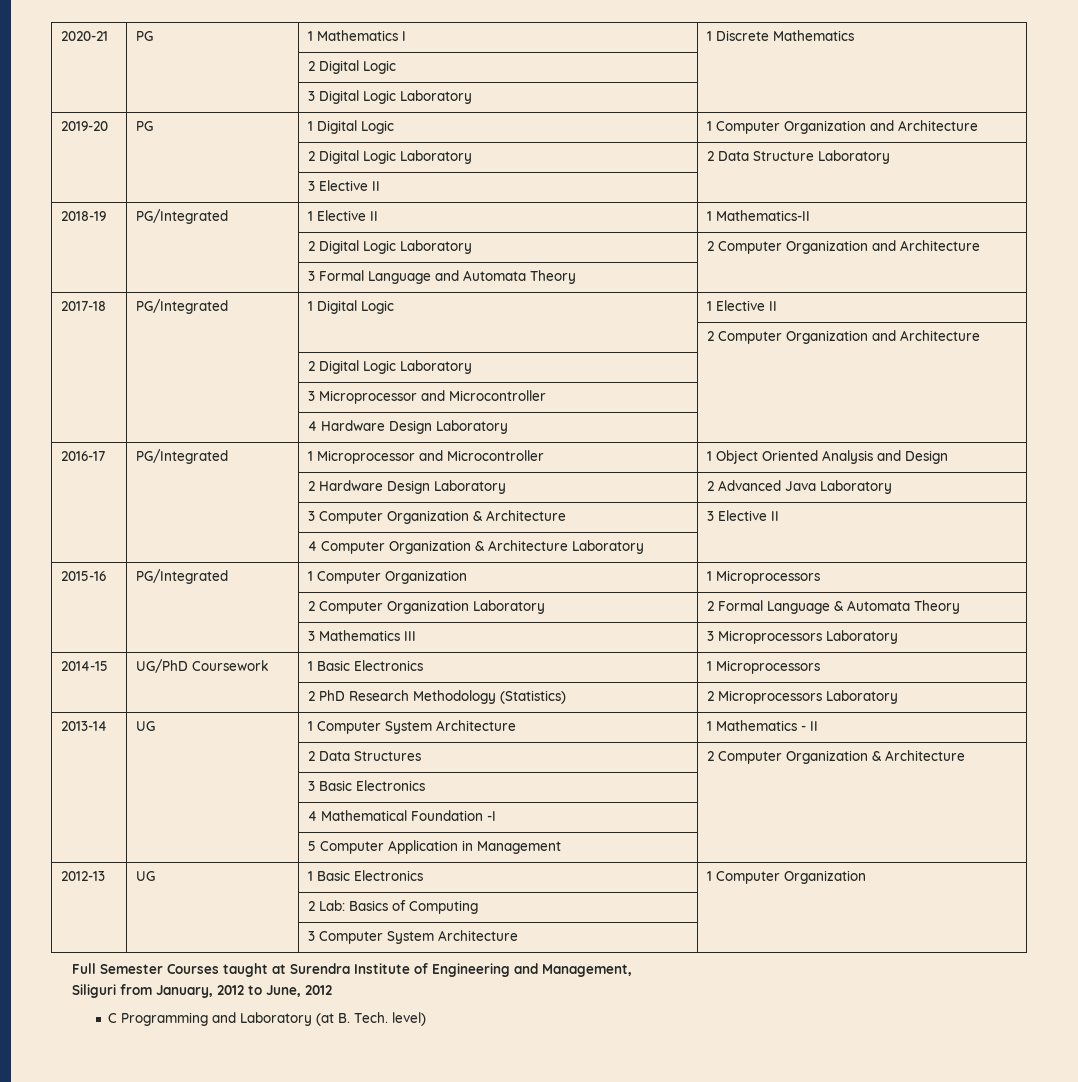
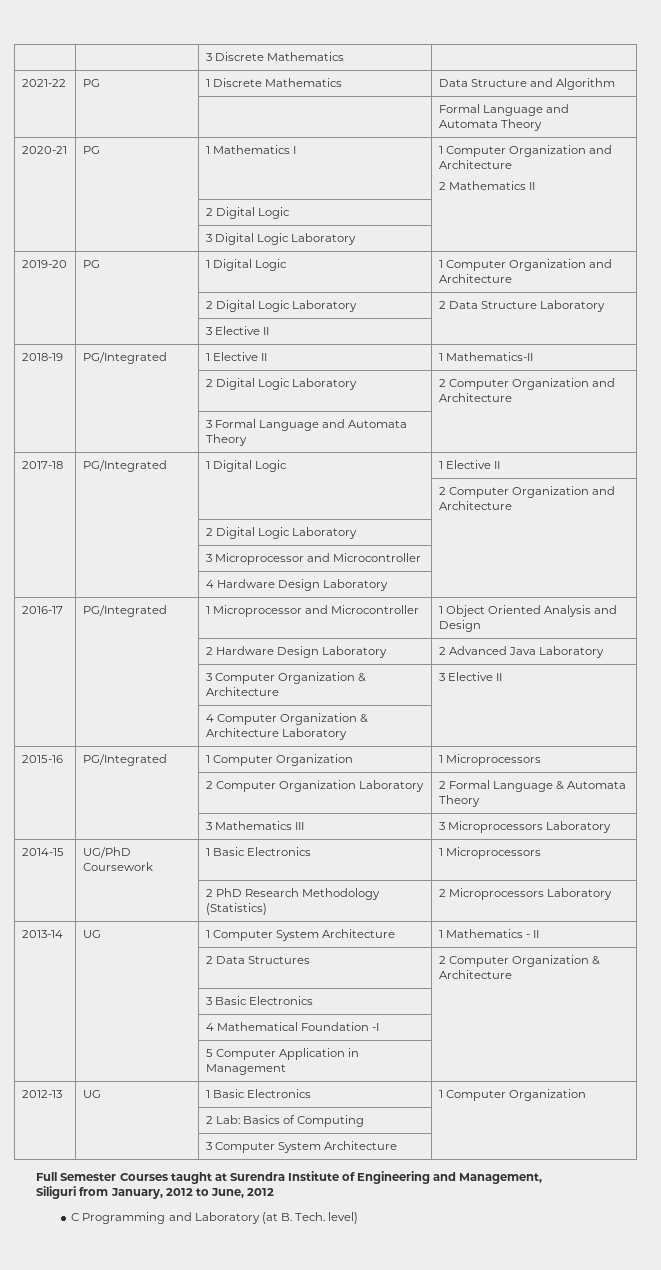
+ | | 3 Discrete Mathematics |
+ 2021-22 | PG | 1 Discrete Mathematics | Data Structure and Algorithm
+ | | | Formal Language and Automata Theory
- 2020-21 | PG | 1 Mathematics I | 1 Discrete Mathematics
+ 2020-21 | PG | 1 Mathematics I | 1 Computer Organization and Architecture
+ 2 Mathematics II

